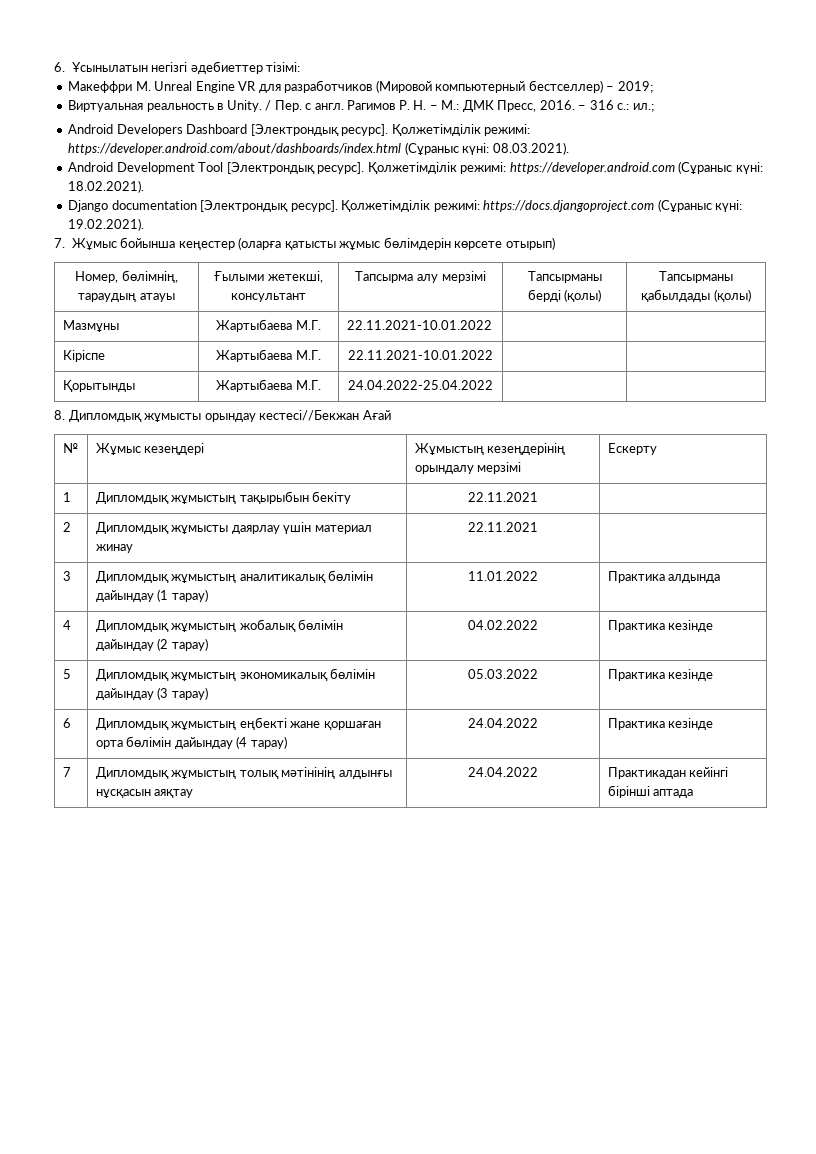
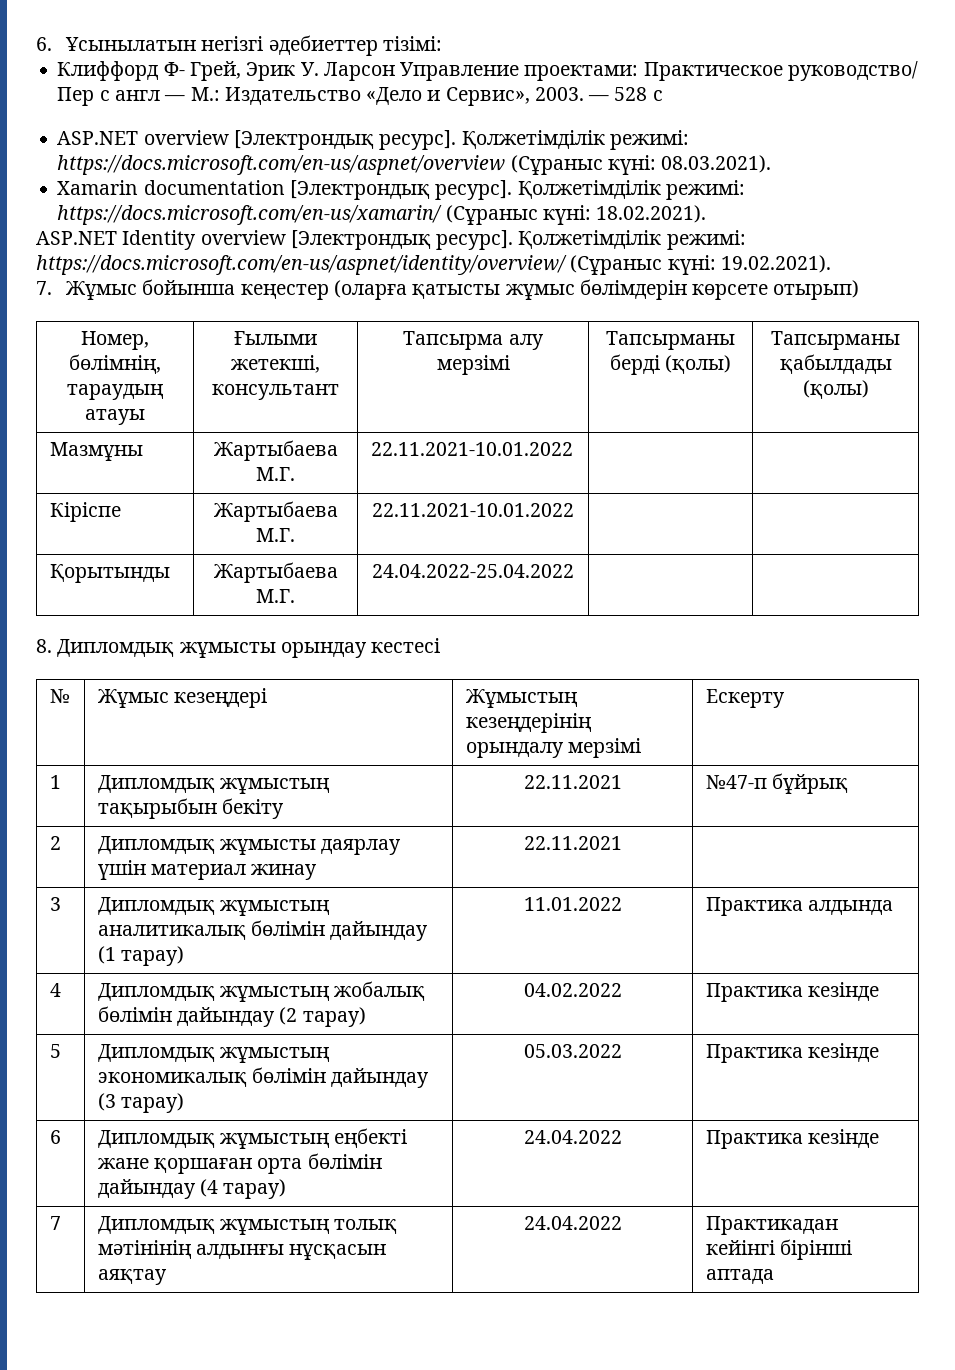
- Макеффри М. Unreal Engine VR для разработчиков (Мировой компьютерный бестселлер) – 2019;
- Виртуальная реальность в Unity. / Пер. с англ. Рагимов Р. Н. – М.: ДМК Пресс, 2016. – 316 с.: ил.;
- Android Developers Dashboard [Электрондық ресурс]. Қолжетімділік режимі: https://developer.android.com/about/dashboards/index.html (Сұраныс күні: 08.03.2021).
+ Клиффорд Ф- Грей, Эрик У. Ларсон Управление проектами: Практическое руководство/ Пер с англ — М.: Издательство «Дело и Сервис», 2003. — 528 с
+ ASP.NET overview [Электрондық ресурс]. Қолжетімділік режимі: https://docs.microsoft.com/en-us/aspnet/overview (Сұраныс күні: 08.03.2021).
- Android Development Tool [Электрондық ресурс]. Қолжетімділік режимі: https://developer.android.com (Сұраныс күні: 18.02.2021).
- Django documentation [Электрондық ресурс].
+ Xamarin documentation [Электрондық ресурс].
- Қолжетімділік режимі: https://docs.djangoproject.com (Сұраныс күні: 19.02.2021).
+ Қолжетімділік режимі: https://docs.microsoft.com/en-us/xamarin/ (Сұраныс күні: 18.02.2021).
+ ASP.NET Identity overview [Электрондық ресурс]. Қолжетімділік режимі: https://docs.microsoft.com/en-us/aspnet/identity/overview/ (Сұраныс күні: 19.02.2021).
- 8. Дипломдық жұмысты орындау кестесі//Бекжан Ағай
+ 8. Дипломдық жұмысты орындау кестесі
- 1 | Дипломдық жұмыстың тақырыбын бекіту | 22.11.2021 |
+ 1 | Дипломдық жұмыстың тақырыбын бекіту | 22.11.2021 | №47-п бұйрық

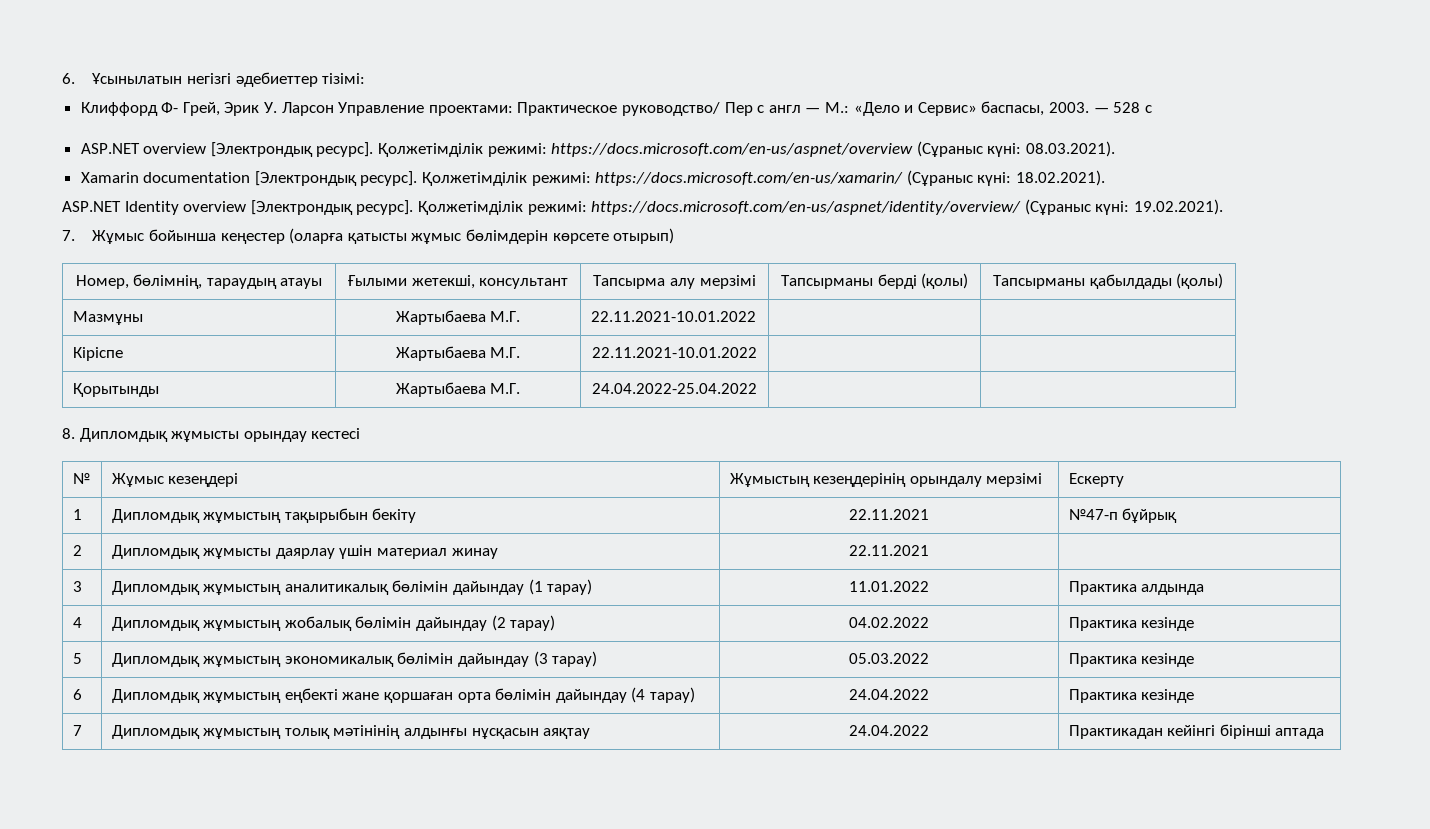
- Клиффорд Ф- Грей, Эрик У. Ларсон Управление проектами: Практическое руководство/ Пер с англ — М.: Издательство «Дело и Сервис», 2003.
+ Клиффорд Ф- Грей, Эрик У. Ларсон Управление проектами: Практическое руководство/ Пер с англ — М.: «Дело и Сервис» баспасы, 2003.

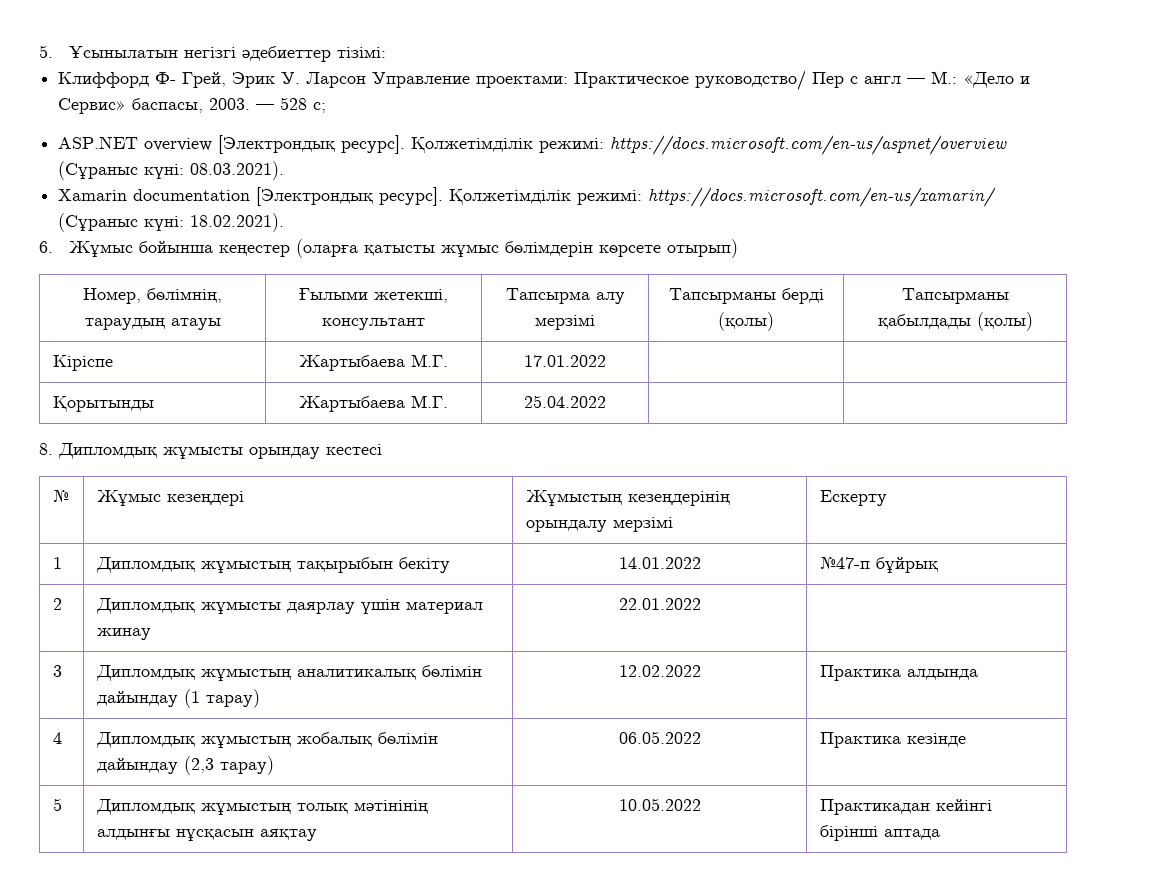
- 6. Ұсынылатын негізгі әдебиеттер тізімі:
+ 5. Ұсынылатын негізгі әдебиеттер тізімі:
- — 528 с
+ — 528 с;
- ASP.NET Identity overview [Электрондық ресурс]. Қолжетімділік режимі: https://docs.microsoft.com/en-us/aspnet/identity/overview/ (Сұраныс күні: 19.02.2021).
- 7. Жұмыс бойынша кеңестер (оларға қатысты жұмыс бөлімдерін көрсете отырып)
+ 6. Жұмыс бойынша кеңестер (оларға қатысты жұмыс бөлімдерін көрсете отырып)
- Мазмұны | Жартыбаева М.Г. | 22.11.2021-10.01.2022 | |
- Кіріспе | Жартыбаева М.Г. | 22.11.2021-10.01.2022 | |
+ Кіріспе | Жартыбаева М.Г. | 17.01.2022 | |
- Қорытынды | Жартыбаева М.Г. | 24.04.2022-25.04.2022 | |
+ Қорытынды | Жартыбаева М.Г. | 25.04.2022 | |
- 1 | Дипломдық жұмыстың тақырыбын бекіту | 22.11.2021 | №47-п бұйрық
+ 1 | Дипломдық жұмыстың тақырыбын бекіту | 14.01.2022 | №47-п бұйрық
- 2 | Дипломдық жұмысты даярлау үшін материал жинау | 22.11.2021 |
+ 2 | Дипломдық жұмысты даярлау үшін материал жинау | 22.01.2022 |
- 3 | Дипломдық жұмыстың аналитикалық бөлімін дайындау (1 тарау) | 11.01.2022 | Практика алдында
+ 3 | Дипломдық жұмыстың аналитикалық бөлімін дайындау (1 тарау) | 12.02.2022 | Практика алдында
- 4 | Дипломдық жұмыстың жобалық бөлімін дайындау (2 тарау) | 04.02.2022 | Практика кезінде
+ 4 | Дипломдық жұмыстың жобалық бөлімін дайындау (2,3 тарау) | 06.05.2022 | Практика кезінде
- 5 | Дипломдық жұмыстың экономикалық бөлімін дайындау (3 тарау) | 05.03.2022 | Практика кезінде
- 6 | Дипломдық жұмыстың еңбекті жане қоршаған орта бөлімін дайындау (4 тарау) | 24.04.2022 | Практика кезінде
- 7 | Дипломдық жұмыстың толық мәтінінің алдынғы нұсқасын аяқтау | 24.04.2022 | Практикадан кейінгі бірінші аптада
+ 5 | Дипломдық жұмыстың толық мәтінінің алдынғы нұсқасын аяқтау | 10.05.2022 | Практикадан кейінгі бірінші аптада

